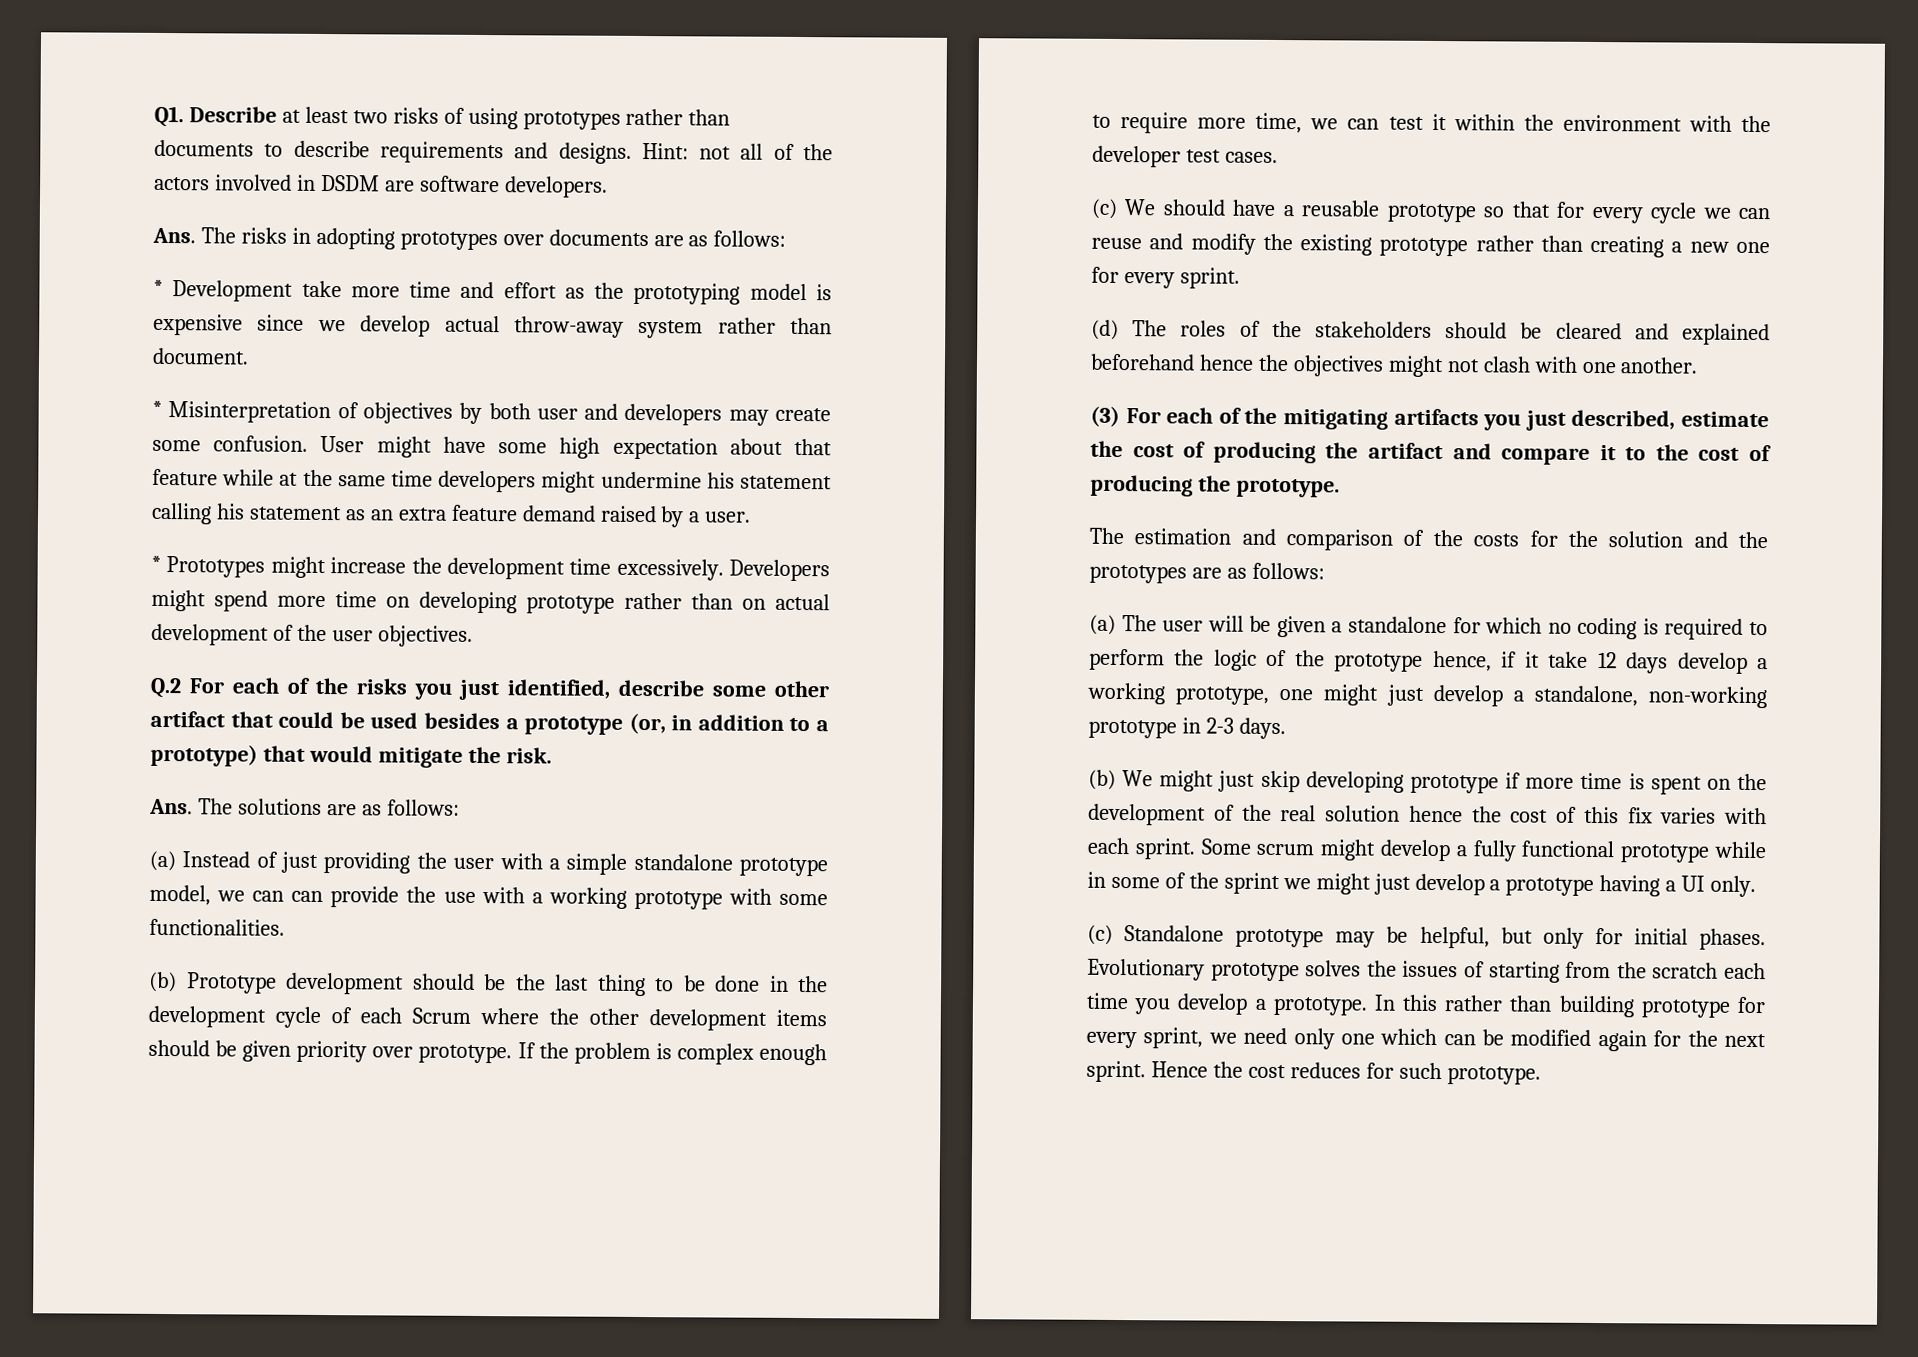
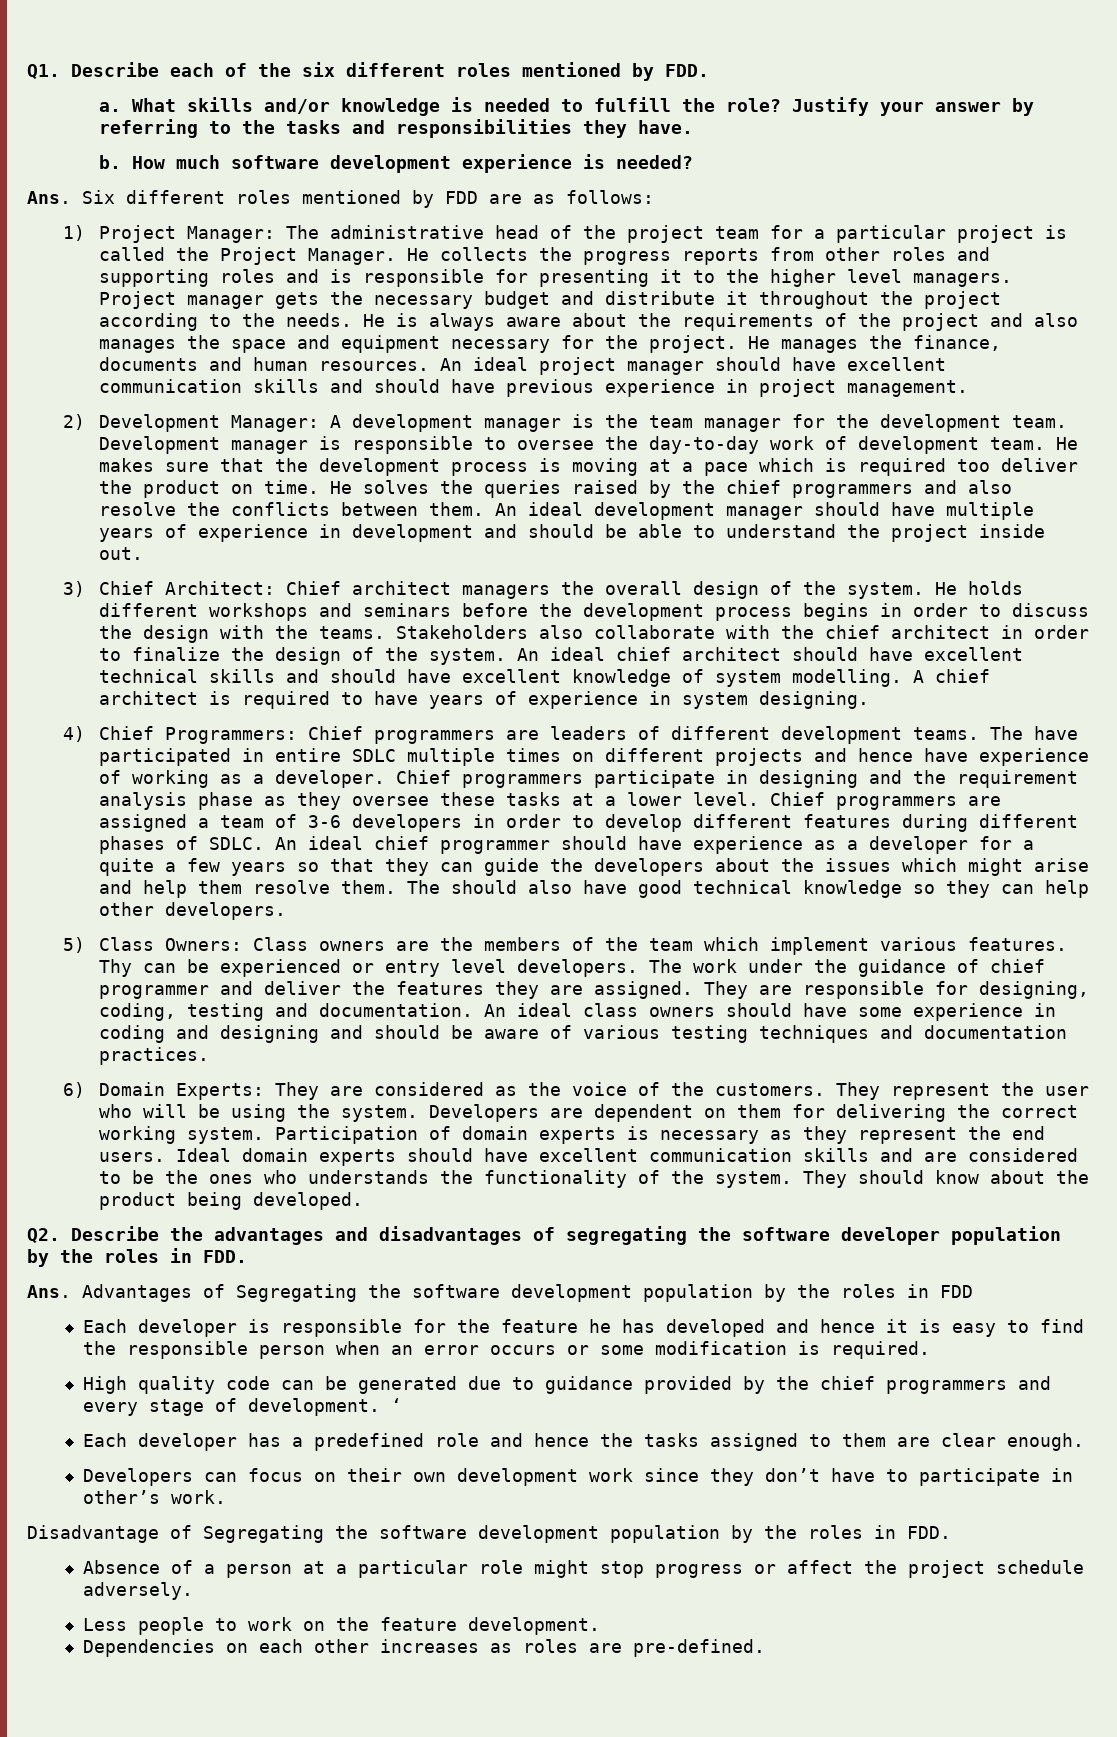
- Q1. Describe at least two risks of using prototypes rather than documents to describe requirements and designs. Hint: not all of the actors involved in DSDM are software developers.
- Ans. The risks in adopting prototypes over documents are as follows:
- * Development take more time and effort as the prototyping model is expensive since we develop actual throw-away system rather than document.
- * Misinterpretation of objectives by both user and developers may create some confusion. User might have some high expectation about that feature while at the same time developers might undermine his statement calling his statement as an extra feature demand raised by a user.
- * Prototypes might increase the development time excessively. Developers might spend more time on developing prototype rather than on actual development of the user objectives.
- Q.2 For each of the risks you just identified, describe some other artifact that could be used besides a prototype (or, in addition to a prototype) that would mitigate the risk.
- Ans. The solutions are as follows:
- (a) Instead of just providing the user with a simple standalone prototype model, we can can provide the use with a working prototype with some functionalities.
- (b) Prototype development should be the last thing to be done in the development cycle of each Scrum where the other development items should be given priority over prototype. If the problem is complex enough to require more time, we can test it within the environment with the developer test cases.
- (c) We should have a reusable prototype so that for every cycle we can reuse and modify the existing prototype rather than creating a new one for every sprint.
- (d) The roles of the stakeholders should be cleared and explained beforehand hence the objectives might not clash with one another.
- (3) For each of the mitigating artifacts you just described, estimate the cost of producing the artifact and compare it to the cost of producing the prototype.
- The estimation and comparison of the costs for the solution and the prototypes are as follows:
- (a) The user will be given a standalone for which no coding is required to perform the logic of the prototype hence, if it take 12 days develop a working prototype, one might just develop a standalone, non-working prototype in 2-3 days.
- (b) We might just skip developing prototype if more time is spent on the development of the real solution hence the cost of this fix varies with each sprint. Some scrum might develop a fully functional prototype while in some of the sprint we might just develop a prototype having a UI only.
- (c) Standalone prototype may be helpful, but only for initial phases. Evolutionary prototype solves the issues of starting from the scratch each time you develop a prototype. In this rather than building prototype for every sprint, we need only one which can be modified again for the next sprint. Hence the cost reduces for such prototype.
+ Q1. Describe each of the six different roles mentioned by FDD.
+ a. What skills and/or knowledge is needed to fulfill the role? Justify your answer by referring to the tasks and responsibilities they have.
+ b. How much software development experience is needed?
+ Ans. Six different roles mentioned by FDD are as follows:
+ 1) Project Manager: The administrative head of the project team for a particular project is called the Project Manager. He collects the progress reports from other roles and supporting roles and is responsible for presenting it to the higher level managers. Project manager gets the necessary budget and distribute it throughout the project according to the needs. He is always aware about the requirements of the project and also manages the space and equipment necessary for the project. He manages the finance, documents and human resources. An ideal project manager should have excellent communication skills and should have previous experience in project management.
+ 2) Development Manager: A development manager is the team manager for the development team. Development manager is responsible to oversee the day-to-day work of development team. He makes sure that the development process is moving at a pace which is required too deliver the product on time. He solves the queries raised by the chief programmers and also resolve the conflicts between them. An ideal development manager should have multiple years of experience in development and should be able to understand the project inside out.
+ 3) Chief Architect: Chief architect managers the overall design of the system. He holds different workshops and seminars before the development process begins in order to discuss the design with the teams. Stakeholders also collaborate with the chief architect in order to finalize the design of the system. An ideal chief architect should have excellent technical skills and should have excellent knowledge of system modelling. A chief architect is required to have years of experience in system designing.
+ 4) Chief Programmers: Chief programmers are leaders of different development teams. The have participated in entire SDLC multiple times on different projects and hence have experience of working as a developer. Chief programmers participate in designing and the requirement analysis phase as they oversee these tasks at a lower level. Chief programmers are assigned a team of 3-6 developers in order to develop different features during different phases of SDLC. An ideal chief programmer should have experience as a developer for a quite a few years so that they can guide the developers about the issues which might arise and help them resolve them. The should also have good technical knowledge so they can help other developers.
+ 5) Class Owners: Class owners are the members of the team which implement various features. Thy can be experienced or entry level developers. The work under the guidance of chief programmer and deliver the features they are assigned. They are responsible for designing, coding, testing and documentation. An ideal class owners should have some experience in coding and designing and should be aware of various testing techniques and documentation practices.
+ 6) Domain Experts: They are considered as the voice of the customers. They represent the user who will be using the system. Developers are dependent on them for delivering the correct working system. Participation of domain experts is necessary as they represent the end users. Ideal domain experts should have excellent communication skills and are considered to be the ones who understands the functionality of the system. They should know about the product being developed.
+ Q2. Describe the advantages and disadvantages of segregating the software developer population by the roles in FDD.
+ Ans. Advantages of Segregating the software development population by the roles in FDD
+ Each developer is responsible for the feature he has developed and hence it is easy to find the responsible person when an error occurs or some modification is required.
+ High quality code can be generated due to guidance provided by the chief programmers and every stage of development. ‘
+ Each developer has a predefined role and hence the tasks assigned to them are clear enough.
+ Developers can focus on their own development work since they don’t have to participate in other’s work.
+ Disadvantage of Segregating the software development population by the roles in FDD.
+ Absence of a person at a particular role might stop progress or affect the project schedule adversely.
+ Less people to work on the feature development.
+ Dependencies on each other increases as roles are pre-defined.

